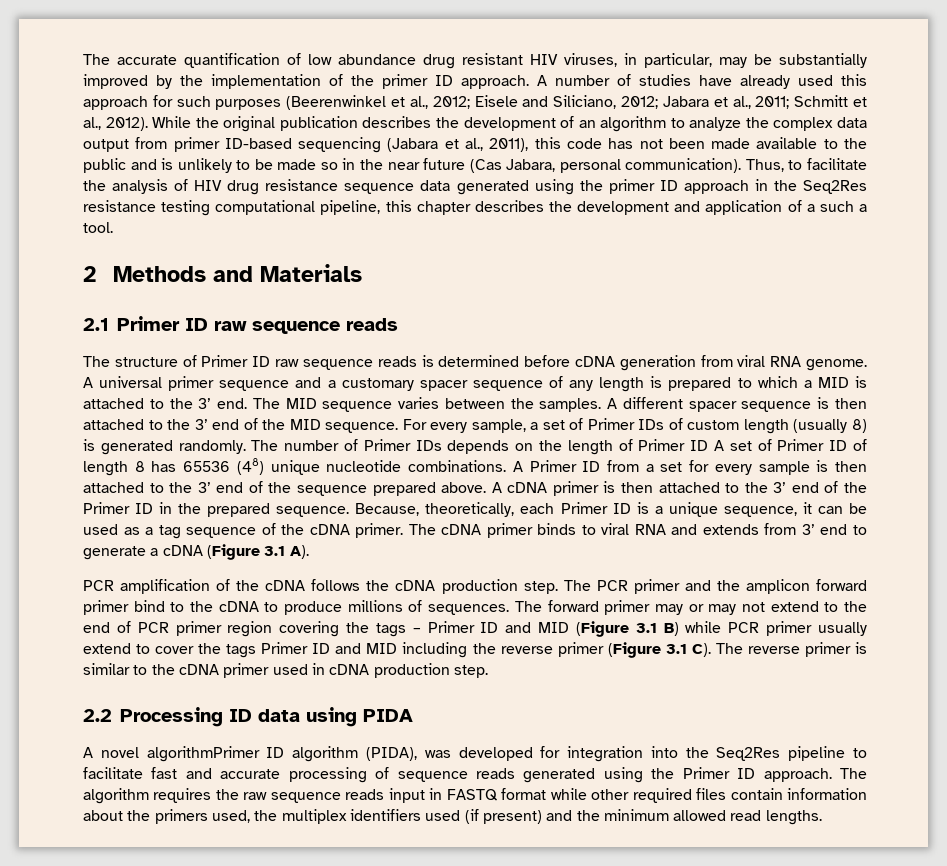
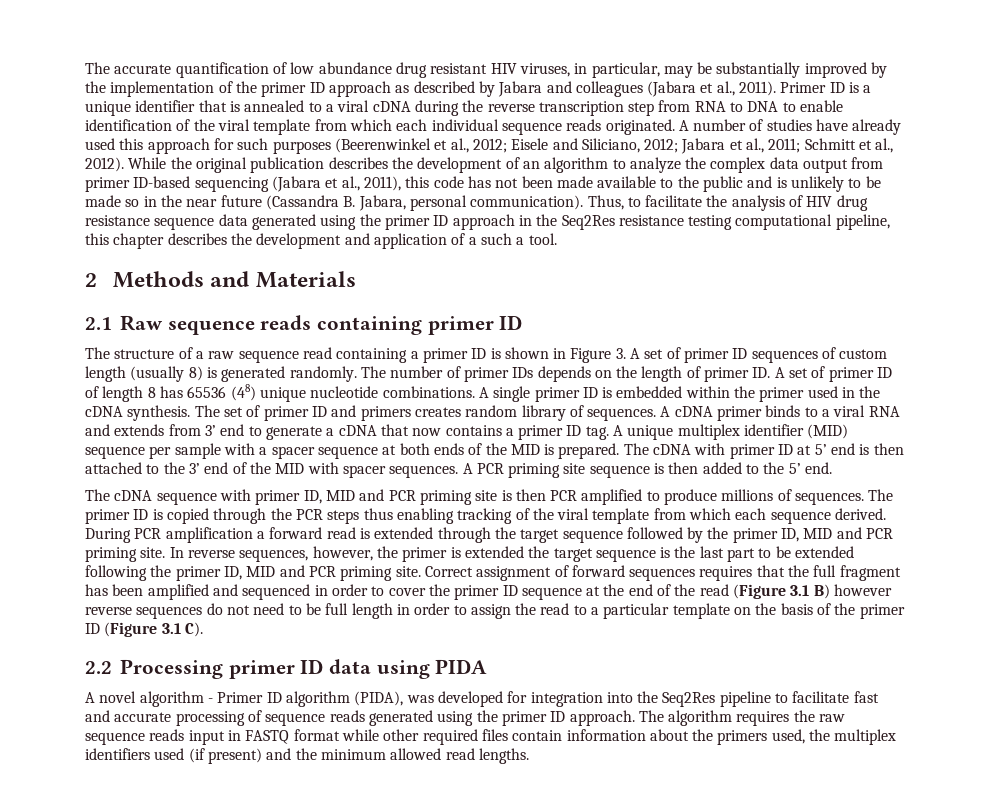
- The accurate quantification of low abundance drug resistant HIV viruses, in particular, may be substantially improved by the implementation of the primer ID approach.
+ The accurate quantification of low abundance drug resistant HIV viruses, in particular, may be substantially improved by the implementation of the primer ID approach as described by Jabara and colleagues (Jabara et al., 2011). Primer ID is a unique identifier that is annealed to a viral cDNA during the reverse transcription step from RNA to DNA to enable identification of the viral template from which each individual sequence reads originated.
- While the original publication describes the development of an algorithm to analyze the complex data output from primer ID-based sequencing (Jabara et al., 2011), this code has not been made available to the public and is unlikely to be made so in the near future (Cas Jabara, personal communication).
+ While the original publication describes the development of an algorithm to analyze the complex data output from primer ID-based sequencing (Jabara et al., 2011), this code has not been made available to the public and is unlikely to be made so in the near future (Cassandra B. Jabara, personal communication).
- 2.1 Primer ID raw sequence reads
+ 2.1 Raw sequence reads containing primer ID
- The structure of Primer ID raw sequence reads is determined before cDNA generation from viral RNA genome. A universal primer sequence and a customary spacer sequence of any length is prepared to which a MID is attached to the 3’ end. The MID sequence varies between the samples. A different spacer sequence is then attached to the 3’ end of the MID sequence. For every sample, a set of Primer IDs of custom length (usually 8) is generated randomly.
+ The structure of a raw sequence read containing a primer ID is shown in Figure 3. A set of primer ID sequences of custom length (usually 8) is generated randomly.
- The number of Primer IDs depends on the length of Primer ID A set of Primer ID of length 8 has 65536 (48) unique nucleotide combinations.
+ The number of primer IDs depends on the length of primer ID. A set of primer ID of length 8 has 65536 (48) unique nucleotide combinations.
- A Primer ID from a set for every sample is then attached to the 3’ end of the sequence prepared above. A cDNA primer is then attached to the 3’ end of the Primer ID in the prepared sequence. Because, theoretically, each Primer ID is a unique sequence, it can be used as a tag sequence of the cDNA primer. The cDNA primer binds to viral RNA and extends from 3’ end to generate a cDNA (Figure 3.1 A).
- PCR amplification of the cDNA follows the cDNA production step. The PCR primer and the amplicon forward primer bind to the cDNA to produce millions of sequences.
+ A single primer ID is embedded within the primer used in the cDNA synthesis. The set of primer ID and primers creates random library of sequences. A cDNA primer binds to a viral RNA and extends from 3’ end to generate a cDNA that now contains a primer ID tag. A unique multiplex identifier (MID) sequence per sample with a spacer sequence at both ends of the MID is prepared. The cDNA with primer ID at 5’ end is then attached to the 3’ end of the MID with spacer sequences. A PCR priming site sequence is then added to the 5’ end.
+ The cDNA sequence with primer ID, MID and PCR priming site is then PCR amplified to produce millions of sequences.
- The forward primer may or may not extend to the end of PCR primer region covering the tags – Primer ID and MID (Figure 3.1 B) while PCR primer usually extend to cover the tags Primer ID and MID including the reverse primer (Figure 3.1 C). The reverse primer is similar to the cDNA primer used in cDNA production step.
+ The primer ID is copied through the PCR steps thus enabling tracking of the viral template from which each sequence derived. During PCR amplification a forward read is extended through the target sequence followed by the primer ID, MID and PCR priming site. In reverse sequences, however, the primer is extended the target sequence is the last part to be extended following the primer ID, MID and PCR priming site. Correct assignment of forward sequences requires that the full fragment has been amplified and sequenced in order to cover the primer ID sequence at the end of the read (Figure 3.1 B) however reverse sequences do not need to be full length in order to assign the read to a particular template on the basis of the primer ID (Figure 3.1 C).
- 2.2 Processing ID data using PIDA
+ 2.2 Processing primer ID data using PIDA
- A novel algorithmPrimer ID algorithm (PIDA), was developed for integration into the Seq2Res pipeline to facilitate fast and accurate processing of sequence reads generated using the Primer ID approach.
+ A novel algorithm - Primer ID algorithm (PIDA), was developed for integration into the Seq2Res pipeline to facilitate fast and accurate processing of sequence reads generated using the primer ID approach.

